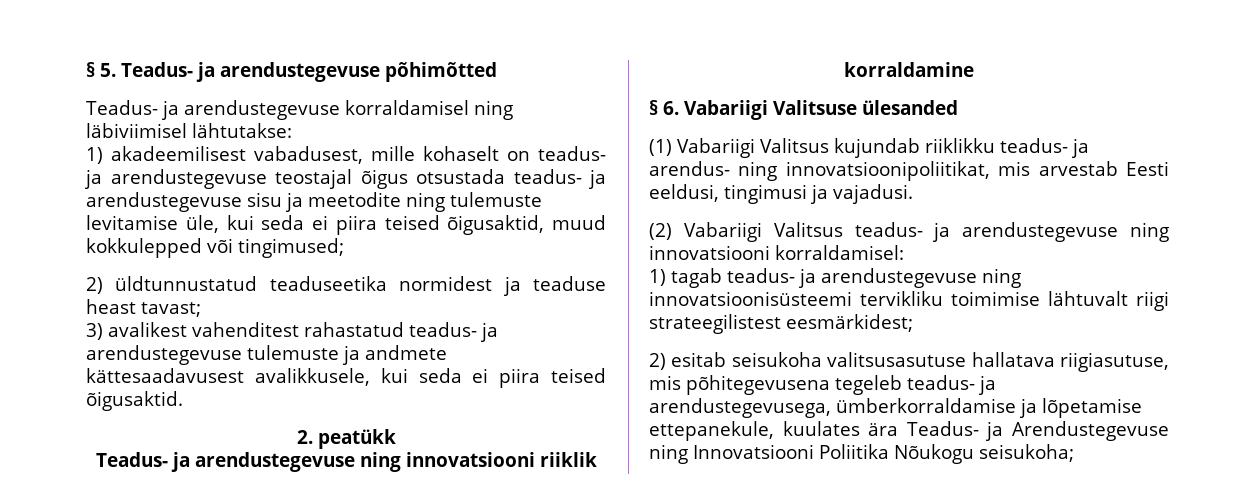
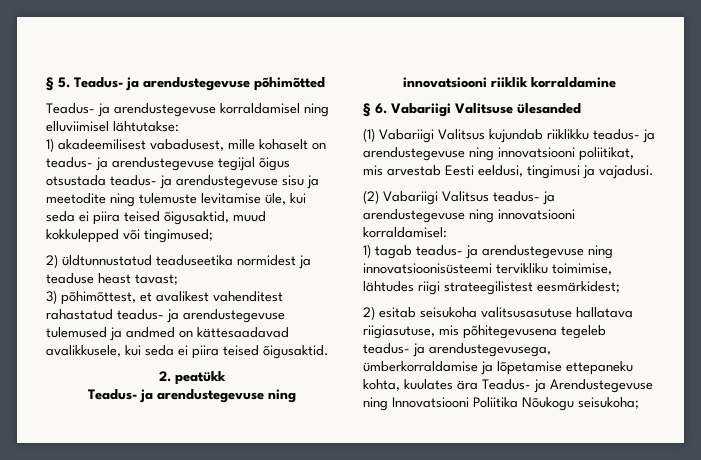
- Teadus- ja arendustegevuse korraldamisel ning läbiviimisel lähtutakse:
+ Teadus- ja arendustegevuse korraldamisel ning elluviimisel lähtutakse:
- 1) akadeemilisest vabadusest, mille kohaselt on teadus- ja arendustegevuse teostajal õigus otsustada teadus- ja arendustegevuse sisu ja meetodite ning tulemuste levitamise üle, kui seda ei piira teised õigusaktid, muud kokkulepped või tingimused;
+ 1) akadeemilisest vabadusest, mille kohaselt on teadus- ja arendustegevuse tegijal õigus otsustada teadus- ja arendustegevuse sisu ja meetodite ning tulemuste levitamise üle, kui seda ei piira teised õigusaktid, muud kokkulepped või tingimused;
- 3) avalikest vahenditest rahastatud teadus- ja arendustegevuse tulemuste ja andmete kättesaadavusest avalikkusele, kui seda ei piira teised õigusaktid.
+ 3) põhimõttest, et avalikest vahenditest rahastatud teadus- ja arendustegevuse tulemused ja andmed on kättesaadavad avalikkusele, kui seda ei piira teised õigusaktid.
- (1) Vabariigi Valitsus kujundab riiklikku teadus- ja arendus- ning innovatsioonipoliitikat, mis arvestab Eesti eeldusi, tingimusi ja vajadusi.
+ (1) Vabariigi Valitsus kujundab riiklikku teadus- ja arendustegevuse ning innovatsiooni poliitikat, mis arvestab Eesti eeldusi, tingimusi ja vajadusi.
- 1) tagab teadus- ja arendustegevuse ning innovatsioonisüsteemi tervikliku toimimise lähtuvalt riigi strateegilistest eesmärkidest;
+ 1) tagab teadus- ja arendustegevuse ning innovatsioonisüsteemi tervikliku toimimise, lähtudes riigi strateegilistest eesmärkidest;
- 2) esitab seisukoha valitsusasutuse hallatava riigiasutuse, mis põhitegevusena tegeleb teadus- ja arendustegevusega, ümberkorraldamise ja lõpetamise ettepanekule, kuulates ära Teadus- ja Arendustegevuse ning Innovatsiooni Poliitika Nõukogu seisukoha;
+ 2) esitab seisukoha valitsusasutuse hallatava riigiasutuse, mis põhitegevusena tegeleb teadus- ja arendustegevusega, ümberkorraldamise ja lõpetamise ettepaneku kohta, kuulates ära Teadus- ja Arendustegevuse ning Innovatsiooni Poliitika Nõukogu seisukoha;

